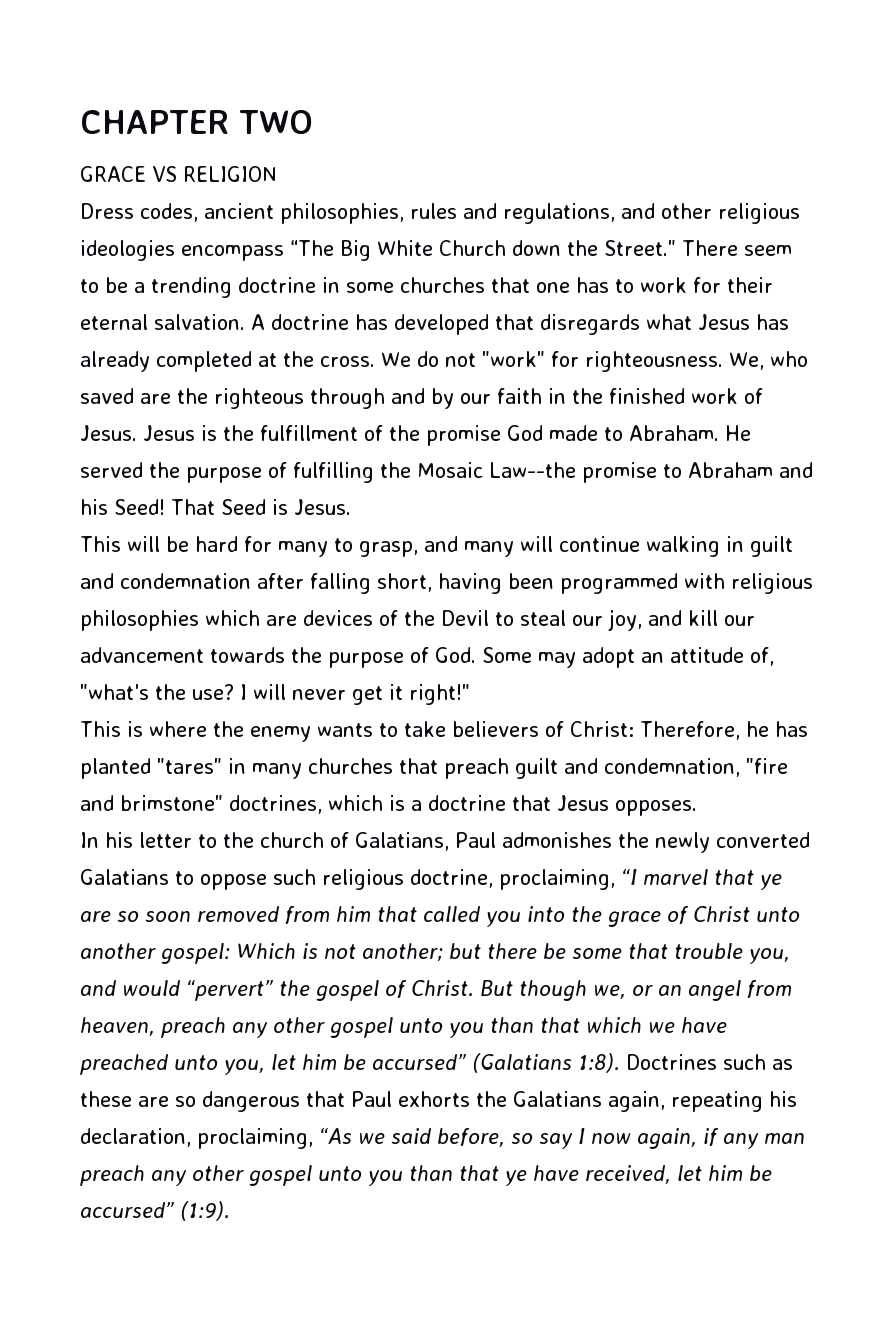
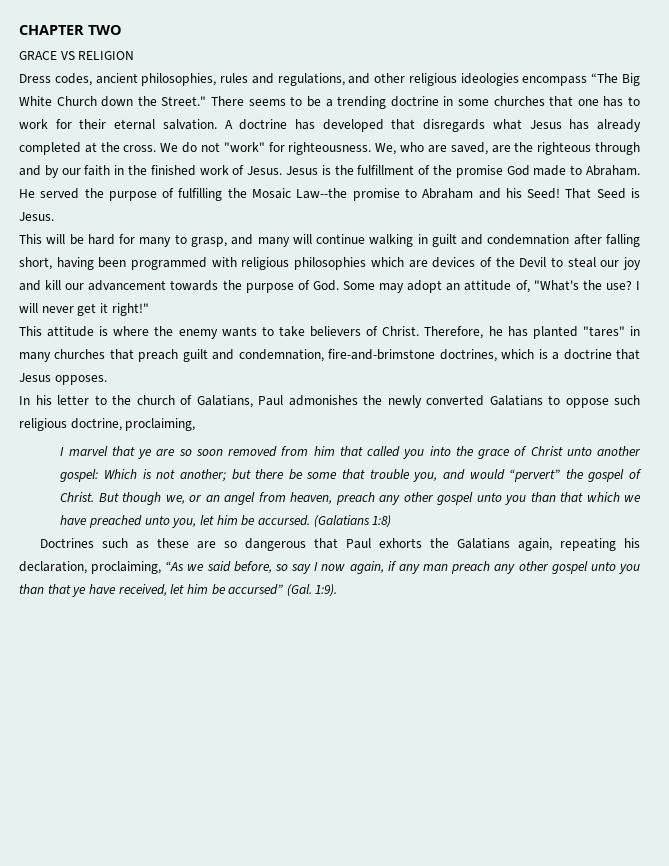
- There seem to be a trending doctrine in some churches that one has to work for their eternal salvation.
+ There seems to be a trending doctrine in some churches that one has to work for their eternal salvation.
- We, who saved are the righteous through and by our faith in the finished work of Jesus.
+ We, who are saved, are the righteous through and by our faith in the finished work of Jesus.
- This will be hard for many to grasp, and many will continue walking in guilt and condemnation after falling short, having been programmed with religious philosophies which are devices of the Devil to steal our joy, and kill our advancement towards the purpose of God. Some may adopt an attitude of, "what's the use?
+ This will be hard for many to grasp, and many will continue walking in guilt and condemnation after falling short, having been programmed with religious philosophies which are devices of the Devil to steal our joy and kill our advancement towards the purpose of God. Some may adopt an attitude of, "What's the use?
- This is where the enemy wants to take believers of Christ: Therefore, he has planted "tares" in many churches that preach guilt and condemnation, "fire and brimstone" doctrines, which is a doctrine that Jesus opposes.
+ This attitude is where the enemy wants to take believers of Christ. Therefore, he has planted "tares" in many churches that preach guilt and condemnation, fire-and-brimstone doctrines, which is a doctrine that Jesus opposes.
- In his letter to the church of Galatians, Paul admonishes the newly converted Galatians to oppose such religious doctrine, proclaiming, “I marvel that ye are so soon removed from him that called you into the grace of Christ unto another gospel: Which is not another; but there be some that trouble you, and would “pervert” the gospel of Christ.
+ In his letter to the church of Galatians, Paul admonishes the newly converted Galatians to oppose such religious doctrine, proclaiming,
+ I marvel that ye are so soon removed from him that called you into the grace of Christ unto another gospel: Which is not another; but there be some that trouble you, and would “pervert” the gospel of Christ.
- But though we, or an angel from heaven, preach any other gospel unto you than that which we have preached unto you, let him be accursed” (Galatians 1:8). Doctrines such as these are so dangerous that Paul exhorts the Galatians again, repeating his declaration, proclaiming, “As we said before, so say I now again, if any man preach any other gospel unto you than that ye have received, let him be accursed” (1:9).
+ But though we, or an angel from heaven, preach any other gospel unto you than that which we have preached unto you, let him be accursed. (Galatians 1:8)
+ Doctrines such as these are so dangerous that Paul exhorts the Galatians again, repeating his declaration, proclaiming, “As we said before, so say I now again, if any man preach any other gospel unto you than that ye have received, let him be accursed” (Gal. 1:9).

